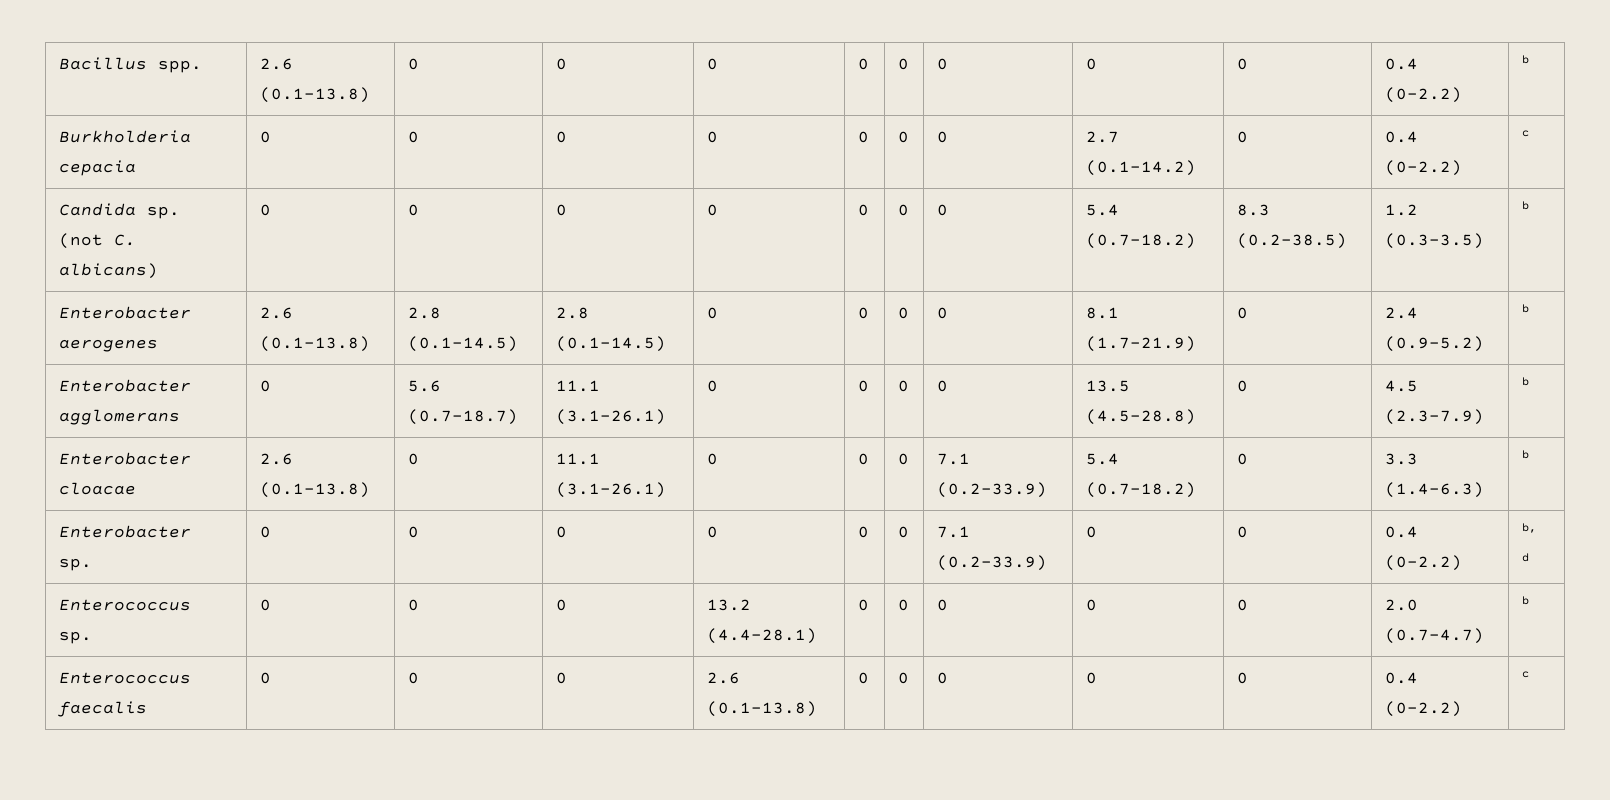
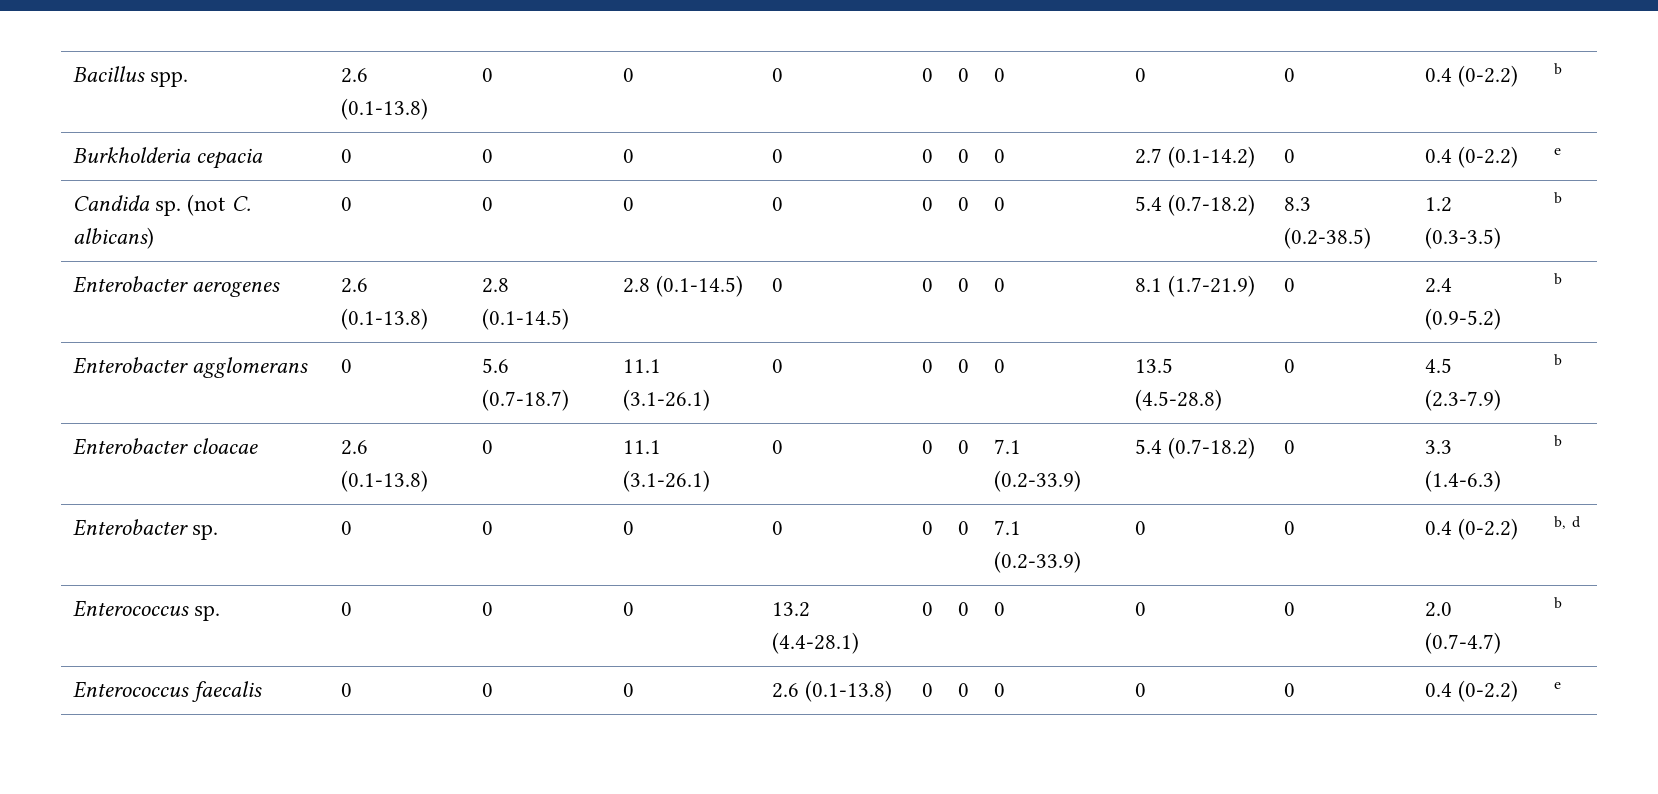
- Burkholderia cepacia | 0 | 0 | 0 | 0 | 0 | 0 | 0 | 2.7 (0.1-14.2) | 0 | 0.4 (0-2.2) | c
+ Burkholderia cepacia | 0 | 0 | 0 | 0 | 0 | 0 | 0 | 2.7 (0.1-14.2) | 0 | 0.4 (0-2.2) | e
- Enterococcus faecalis | 0 | 0 | 0 | 2.6 (0.1-13.8) | 0 | 0 | 0 | 0 | 0 | 0.4 (0-2.2) | c
+ Enterococcus faecalis | 0 | 0 | 0 | 2.6 (0.1-13.8) | 0 | 0 | 0 | 0 | 0 | 0.4 (0-2.2) | e

